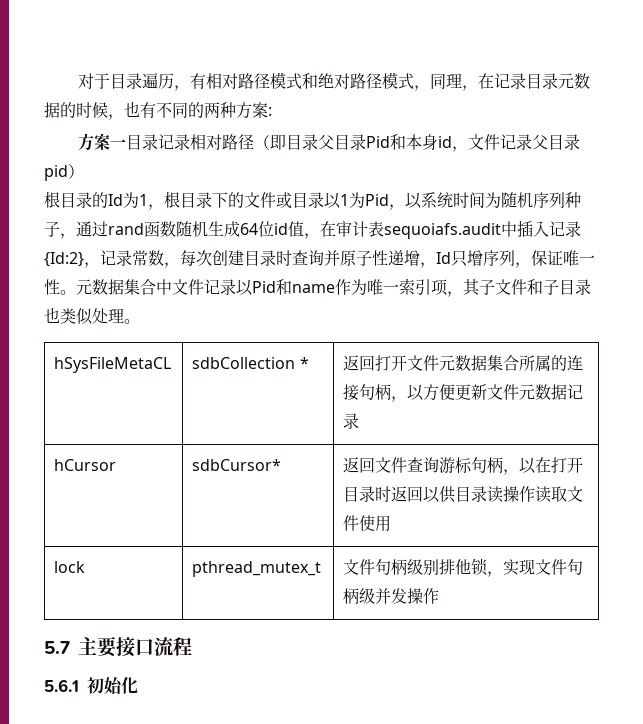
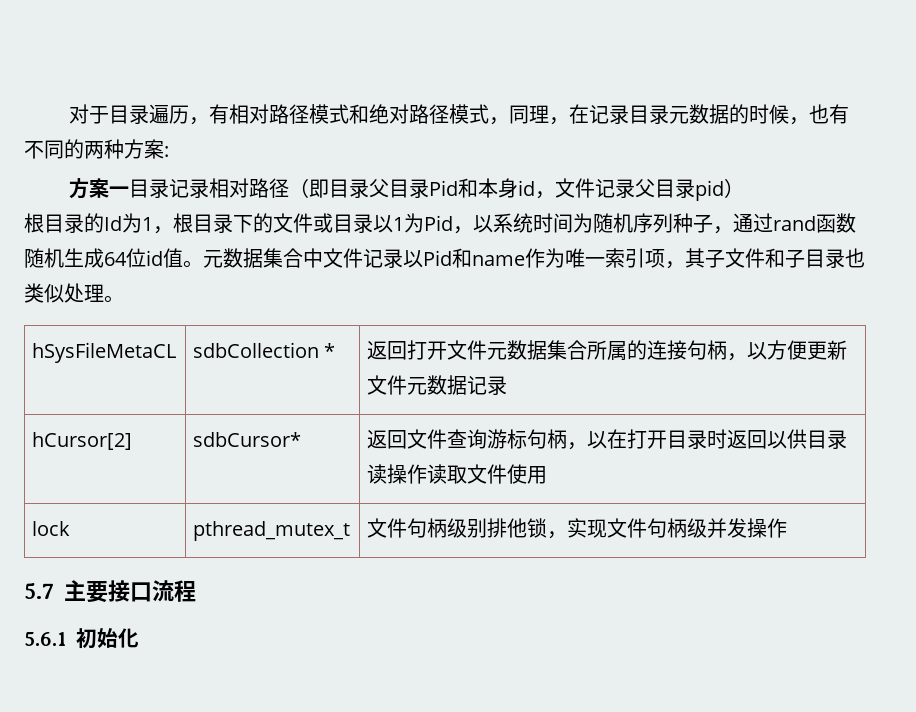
- 根目录的Id为1，根目录下的文件或目录以1为Pid，以系统时间为随机序列种子，通过rand函数随机生成64位id值，在审计表sequoiafs.audit中插入记录{Id:2}，记录常数，每次创建目录时查询并原子性递增，Id只增序列，保证唯一性。
+ 根目录的Id为1，根目录下的文件或目录以1为Pid，以系统时间为随机序列种子，通过rand函数随机生成64位id值。
- hCursor | sdbCursor* | 返回文件查询游标句柄，以在打开目录时返回以供目录读操作读取文件使用
+ hCursor[2] | sdbCursor* | 返回文件查询游标句柄，以在打开目录时返回以供目录读操作读取文件使用

